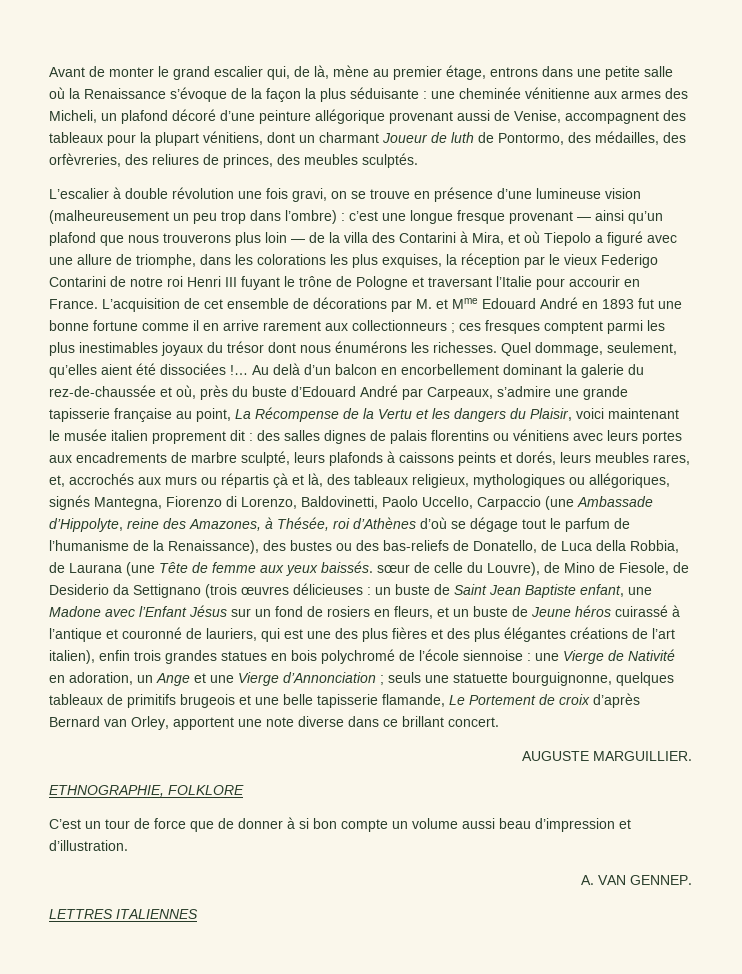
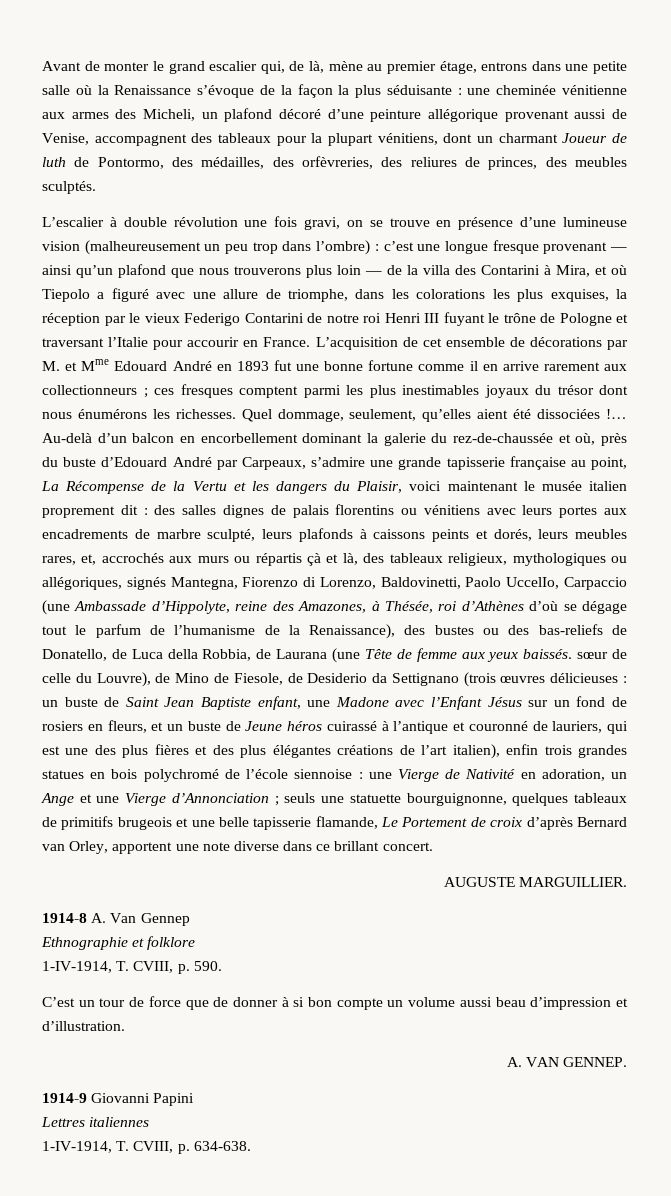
- Au delà d’un balcon en encorbellement dominant la galerie du rez-de-chaussée et où, près du buste d’Edouard André par Carpeaux, s’admire une grande tapisserie française au point, La Récompense de la Vertu et les dangers du Plaisir, voici maintenant le musée italien proprement dit :
+ Au-delà d’un balcon en encorbellement dominant la galerie du rez-de-chaussée et où, près du buste d’Edouard André par Carpeaux, s’admire une grande tapisserie française au point, La Récompense de la Vertu et les dangers du Plaisir, voici maintenant le musée italien proprement dit :
- ETHNOGRAPHIE, FOLKLORE
+ 1914-8 A. Van Gennep
+ Ethnographie et folklore
+ 1-IV-1914, T. CVIII, p. 590.
- LETTRES ITALIENNES
+ 1914-9 Giovanni Papini
+ Lettres italiennes
+ 1-IV-1914, T. CVIII, p. 634-638.

